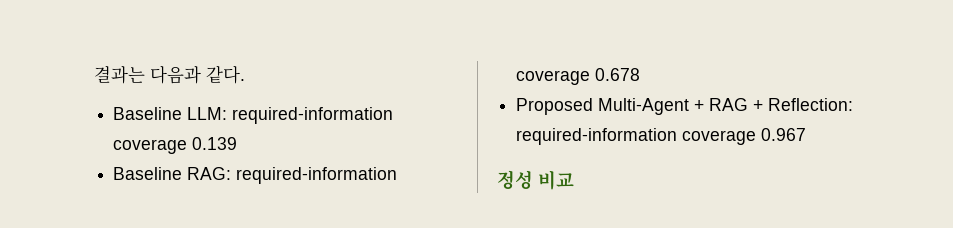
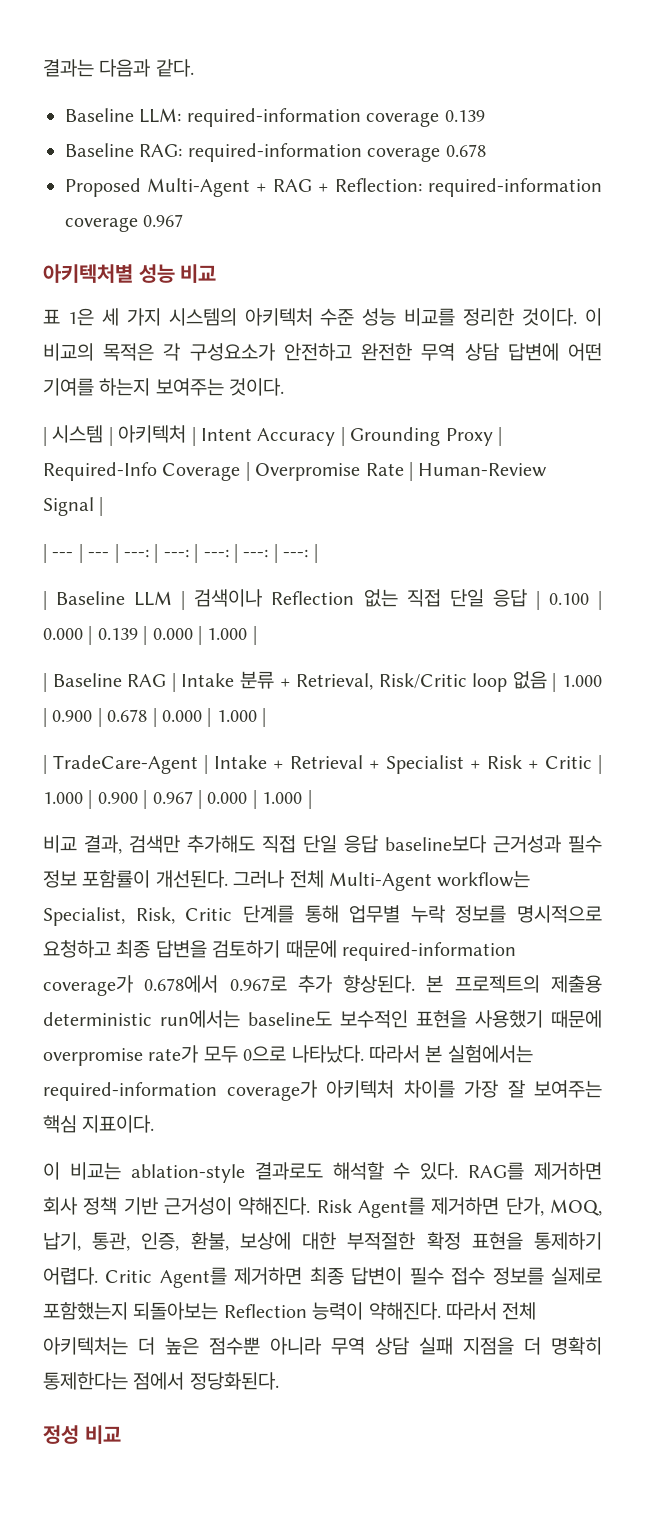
+ 아키텍처별 성능 비교
+ 표 1은 세 가지 시스템의 아키텍처 수준 성능 비교를 정리한 것이다. 이 비교의 목적은 각 구성요소가 안전하고 완전한 무역 상담 답변에 어떤 기여를 하는지 보여주는 것이다.
+ | 시스템 | 아키텍처 | Intent Accuracy | Grounding Proxy | Required-Info Coverage | Overpromise Rate | Human-Review Signal |
+ | --- | --- | ---: | ---: | ---: | ---: | ---: |
+ | Baseline LLM | 검색이나 Reflection 없는 직접 단일 응답 | 0.100 | 0.000 | 0.139 | 0.000 | 1.000 |
+ | Baseline RAG | Intake 분류 + Retrieval, Risk/Critic loop 없음 | 1.000 | 0.900 | 0.678 | 0.000 | 1.000 |
+ | TradeCare-Agent | Intake + Retrieval + Specialist + Risk + Critic | 1.000 | 0.900 | 0.967 | 0.000 | 1.000 |
+ 비교 결과, 검색만 추가해도 직접 단일 응답 baseline보다 근거성과 필수 정보 포함률이 개선된다. 그러나 전체 Multi-Agent workflow는 Specialist, Risk, Critic 단계를 통해 업무별 누락 정보를 명시적으로 요청하고 최종 답변을 검토하기 때문에 required-information coverage가 0.678에서 0.967로 추가 향상된다. 본 프로젝트의 제출용 deterministic run에서는 baseline도 보수적인 표현을 사용했기 때문에 overpromise rate가 모두 0으로 나타났다. 따라서 본 실험에서는 required-information coverage가 아키텍처 차이를 가장 잘 보여주는 핵심 지표이다.
+ 이 비교는 ablation-style 결과로도 해석할 수 있다. RAG를 제거하면 회사 정책 기반 근거성이 약해진다. Risk Agent를 제거하면 단가, MOQ, 납기, 통관, 인증, 환불, 보상에 대한 부적절한 확정 표현을 통제하기 어렵다. Critic Agent를 제거하면 최종 답변이 필수 접수 정보를 실제로 포함했는지 되돌아보는 Reflection 능력이 약해진다. 따라서 전체 아키텍처는 더 높은 점수뿐 아니라 무역 상담 실패 지점을 더 명확히 통제한다는 점에서 정당화된다.

